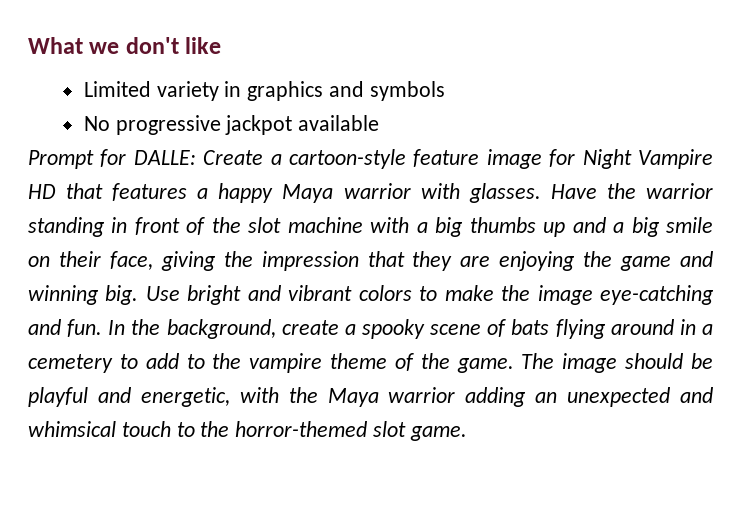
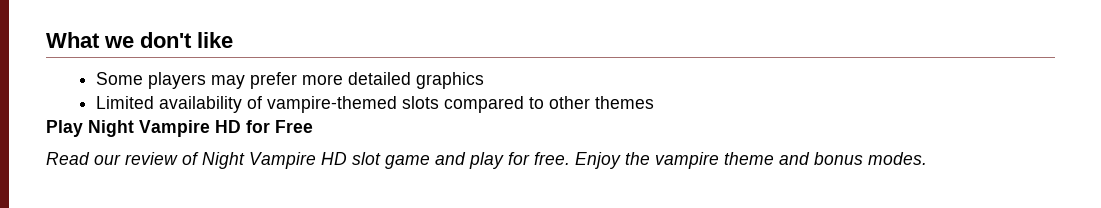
- Limited variety in graphics and symbols
- No progressive jackpot available
- Prompt for DALLE: Create a cartoon-style feature image for Night Vampire HD that features a happy Maya warrior with glasses. Have the warrior standing in front of the slot machine with a big thumbs up and a big smile on their face, giving the impression that they are enjoying the game and winning big. Use bright and vibrant colors to make the image eye-catching and fun. In the background, create a spooky scene of bats flying around in a cemetery to add to the vampire theme of the game. The image should be playful and energetic, with the Maya warrior adding an unexpected and whimsical touch to the horror-themed slot game.
+ Some players may prefer more detailed graphics
+ Limited availability of vampire-themed slots compared to other themes
+ Play Night Vampire HD for Free
+ Read our review of Night Vampire HD slot game and play for free. Enjoy the vampire theme and bonus modes.

